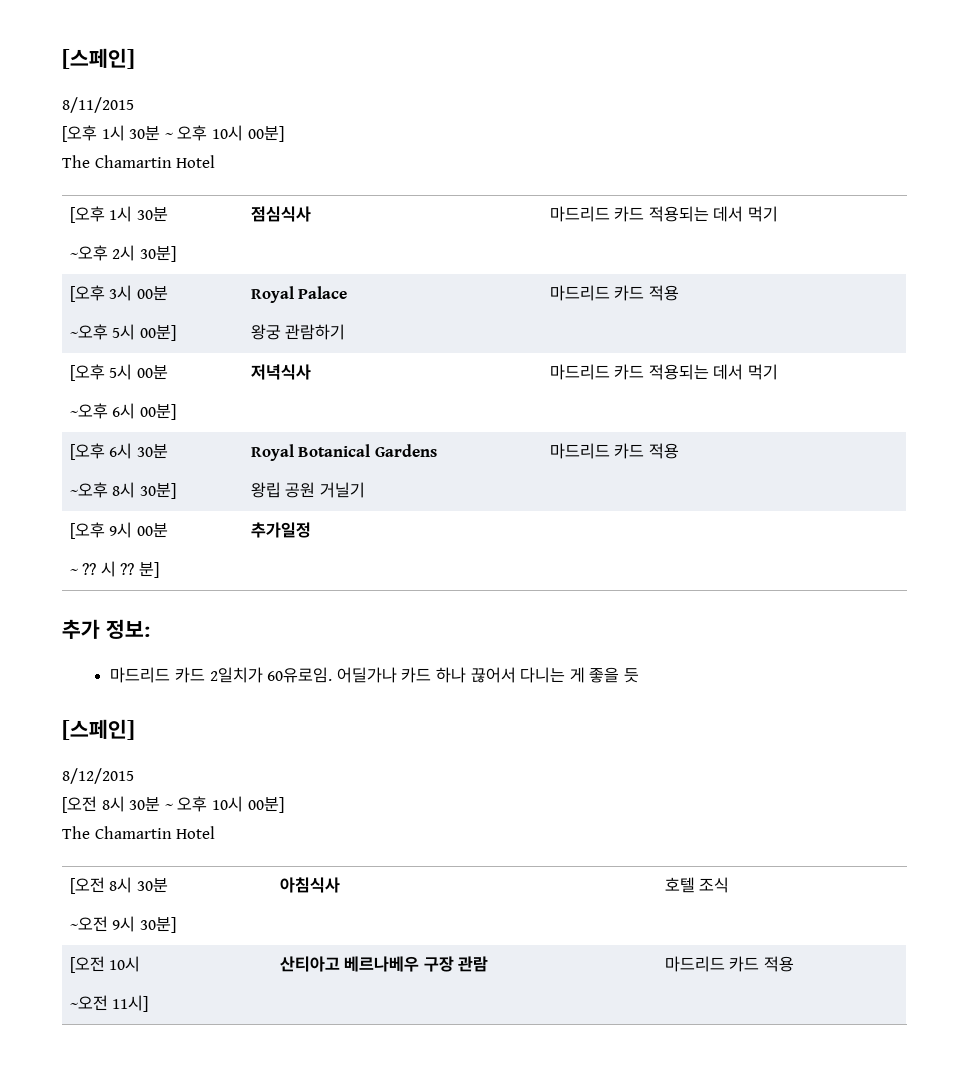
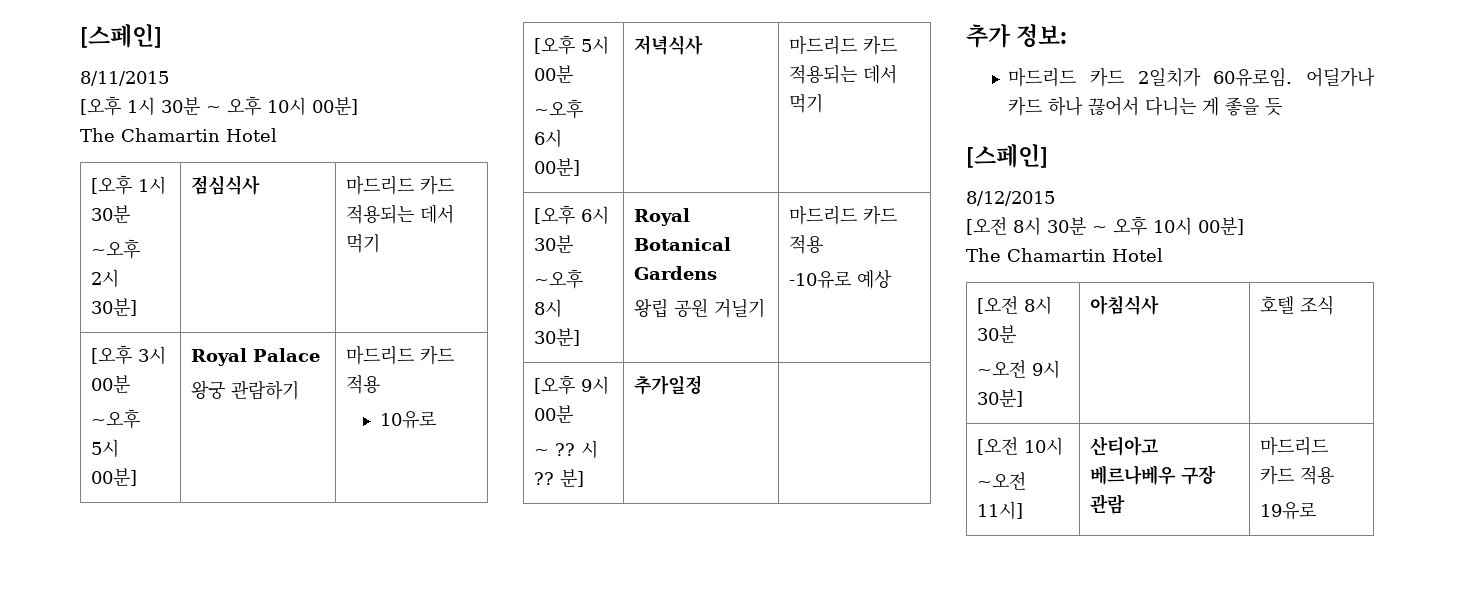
  [오후 3시 00분
  ~오후 5시 00분] | Royal Palace
  왕궁 관람하기 | 마드리드 카드 적용
+ 10유로
  [오후 6시 30분
  ~오후 8시 30분] | Royal Botanical Gardens
  왕립 공원 거닐기 | 마드리드 카드 적용
+ -10유로 예상
  [오전 10시
  ~오전 11시] | 산티아고 베르나베우 구장 관람 | 마드리드 카드 적용
+ 19유로

